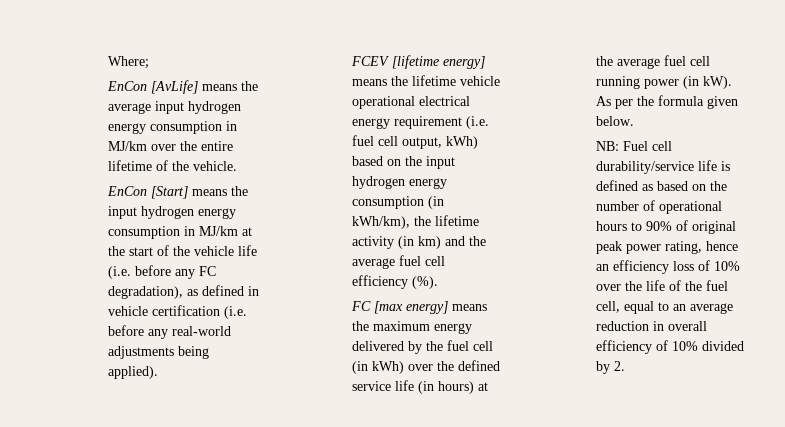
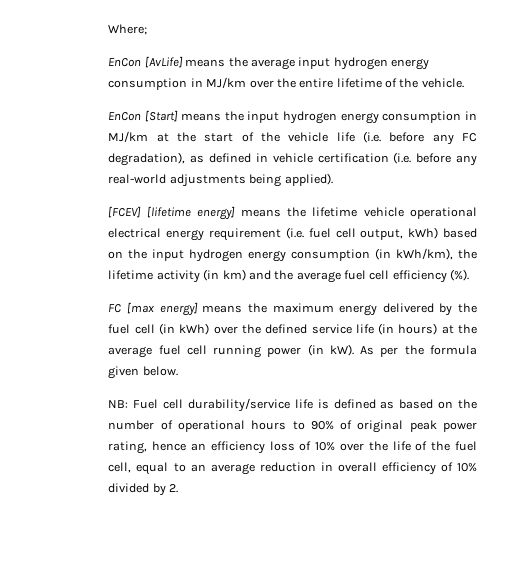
- FCEV [lifetime energy] means the lifetime vehicle operational electrical energy requirement (i.e. fuel cell output, kWh) based on the input hydrogen energy consumption (in kWh/km), the lifetime activity (in km) and the average fuel cell efficiency (%).
+ [FCEV] [lifetime energy] means the lifetime vehicle operational electrical energy requirement (i.e. fuel cell output, kWh) based on the input hydrogen energy consumption (in kWh/km), the lifetime activity (in km) and the average fuel cell efficiency (%).

